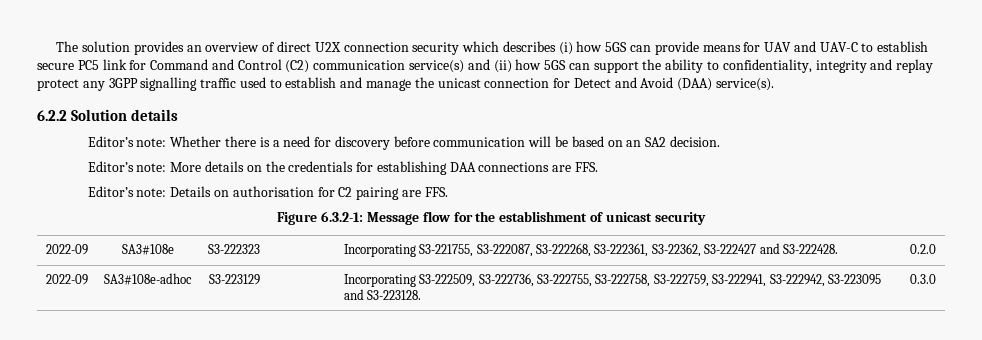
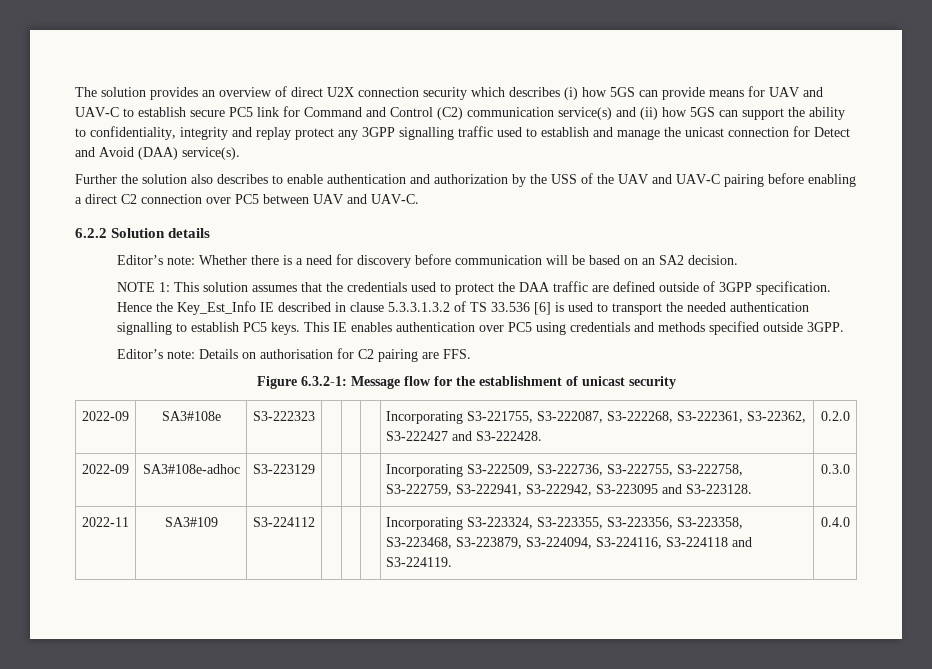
+ Further the solution also describes to enable authentication and authorization by the USS of the UAV and UAV-C pairing before enabling a direct C2 connection over PC5 between UAV and UAV-C.
- Editor’s note: More details on the credentials for establishing DAA connections are FFS.
+ NOTE 1: This solution assumes that the credentials used to protect the DAA traffic are defined outside of 3GPP specification. Hence the Key_Est_Info IE described in clause 5.3.3.1.3.2 of TS 33.536 [6] is used to transport the needed authentication signalling to establish PC5 keys. This IE enables authentication over PC5 using credentials and methods specified outside 3GPP.
+ 2022-11 | SA3#109 | S3-224112 | | | | Incorporating S3-223324, S3-223355, S3-223356, S3-223358, S3-223468, S3-223879, S3-224094, S3-224116, S3-224118 and S3-224119. | 0.4.0

